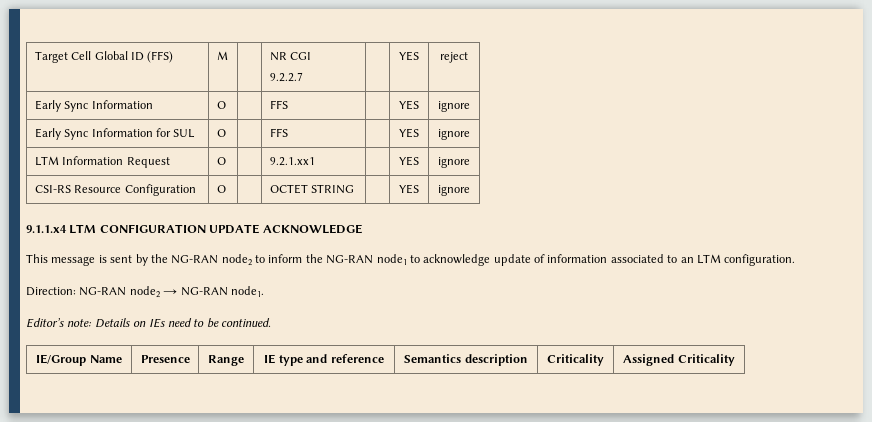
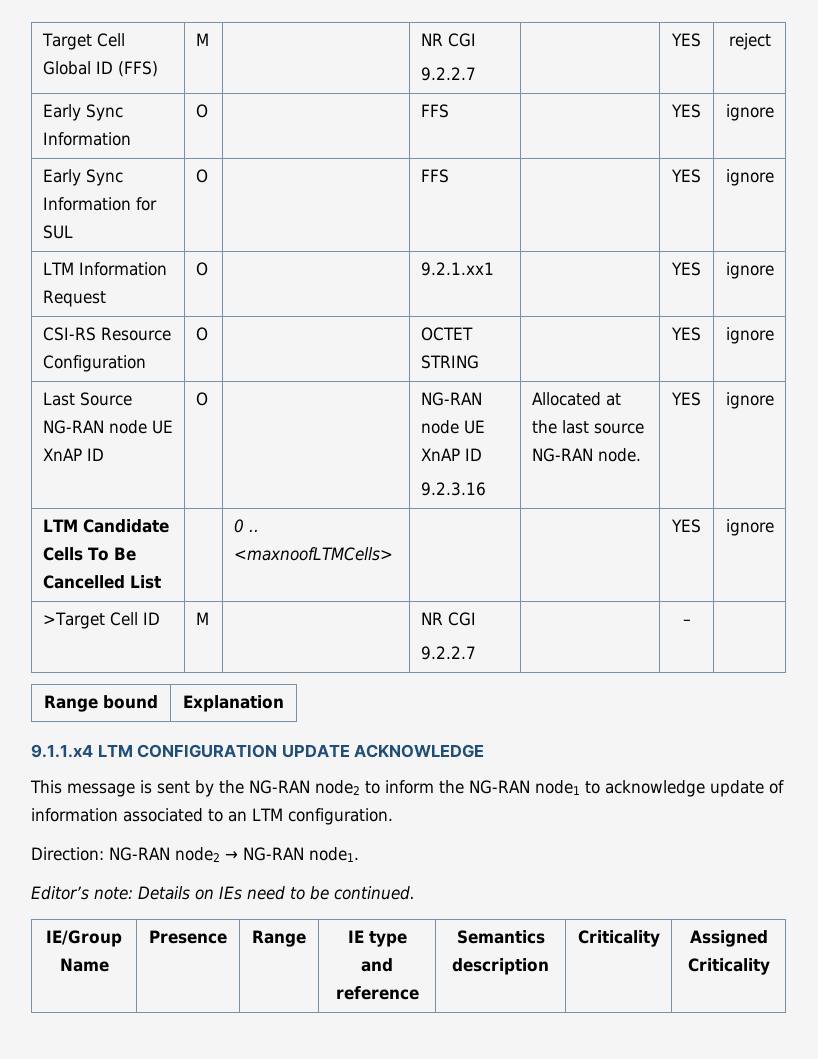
+ Last Source NG-RAN node UE XnAP ID | O | | NG-RAN node UE XnAP ID
+ 9.2.3.16 | Allocated at the last source NG-RAN node. | YES | ignore
+ LTM Candidate Cells To Be Cancelled List | | 0 .. <maxnoofLTMCells> | | | YES | ignore
+ >Target Cell ID | M | | NR CGI
+ 9.2.2.7 | | – |
+ Range bound | Explanation

